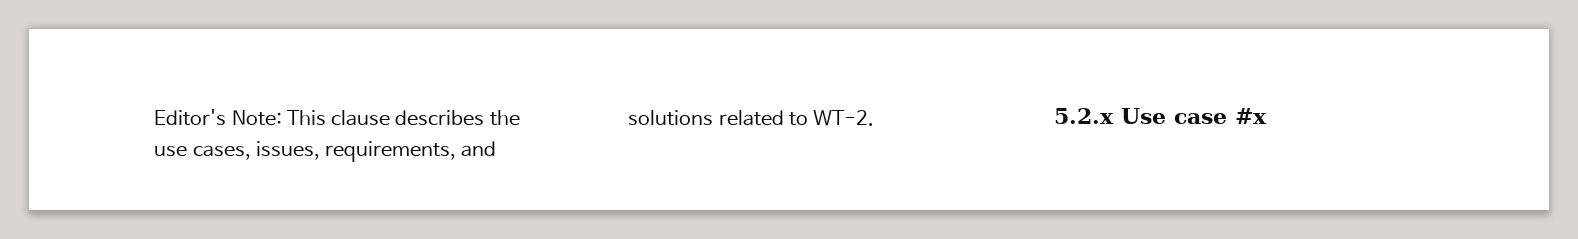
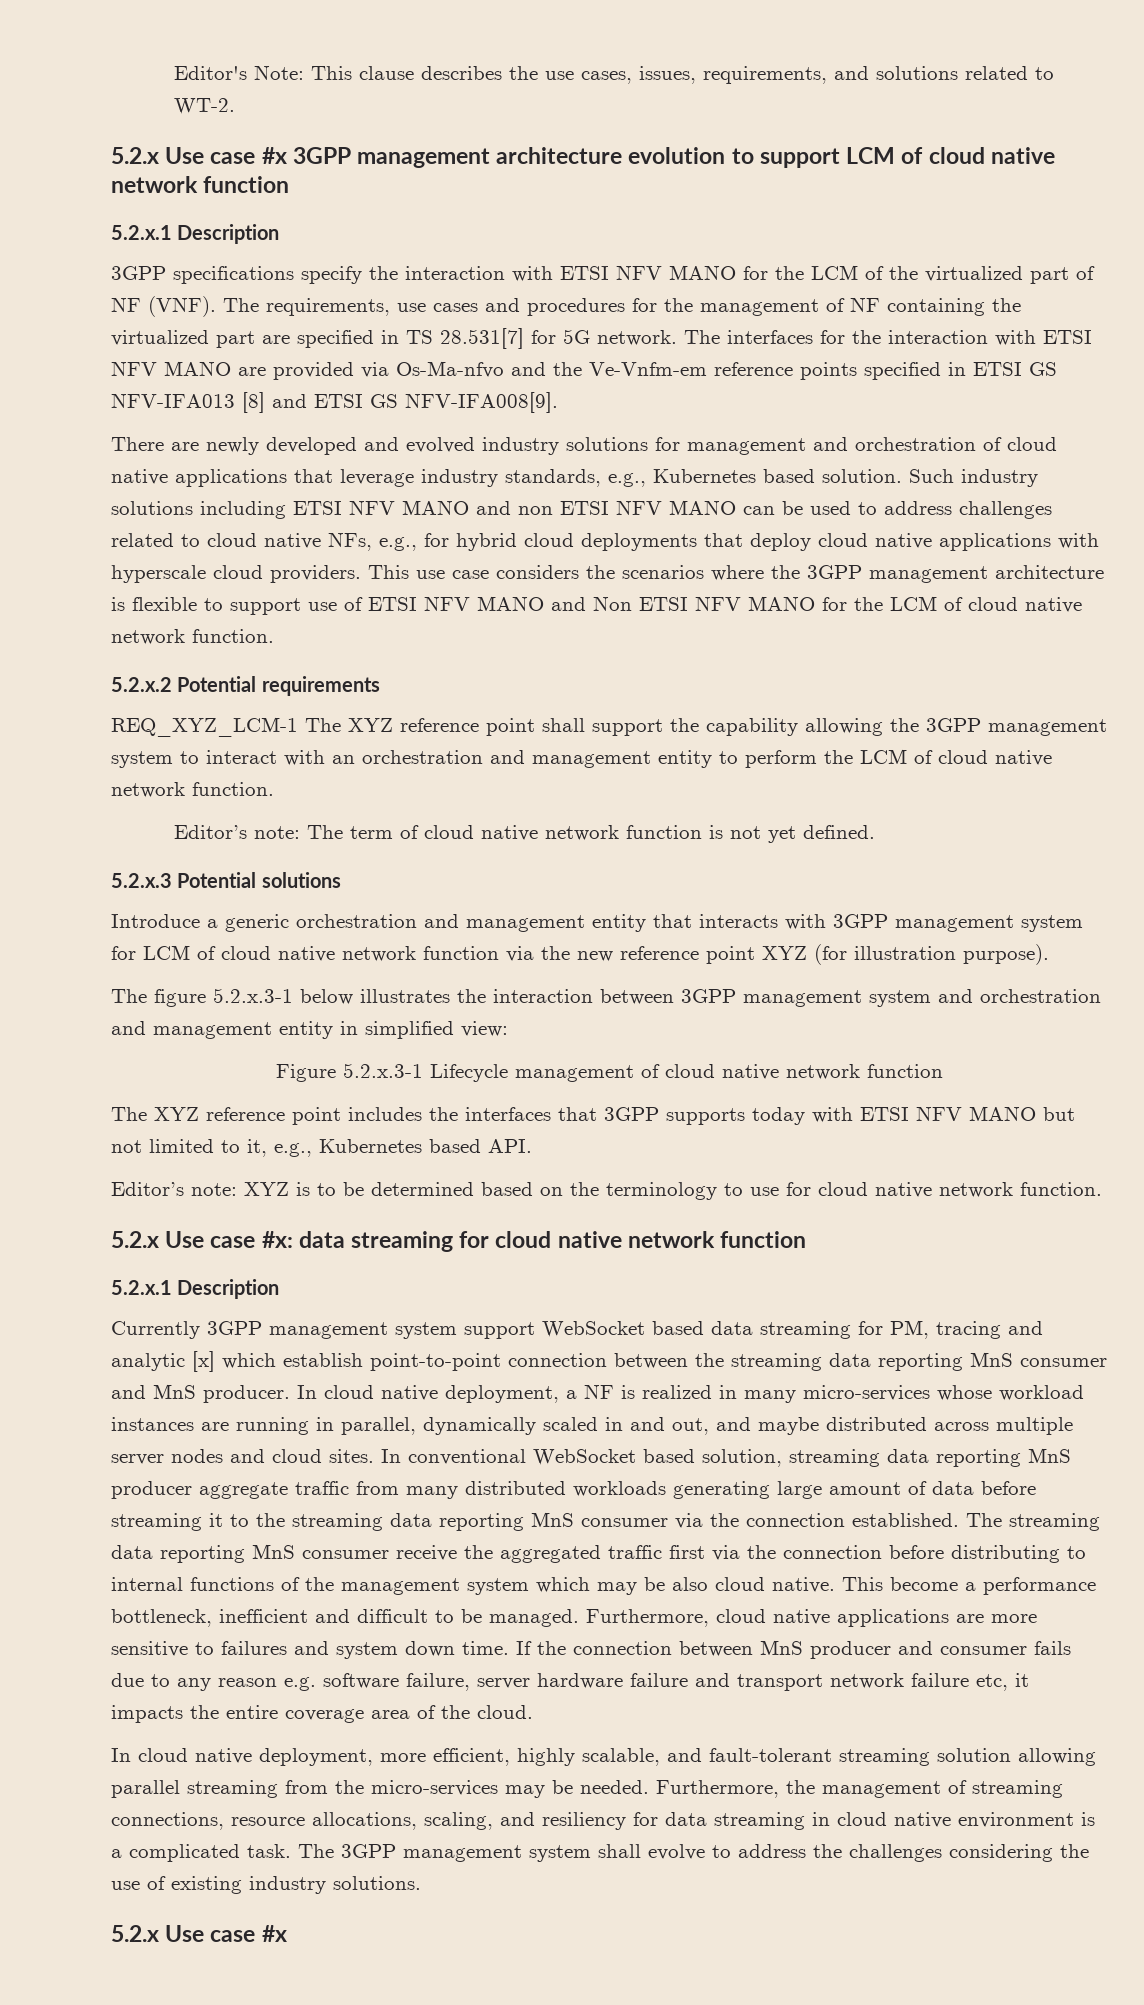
+ 5.2.x Use case #x 3GPP management architecture evolution to support LCM of cloud native network function
+ 5.2.x.1 Description
+ 3GPP specifications specify the interaction with ETSI NFV MANO for the LCM of the virtualized part of NF (VNF). The requirements, use cases and procedures for the management of NF containing the virtualized part are specified in TS 28.531[7] for 5G network. The interfaces for the interaction with ETSI NFV MANO are provided via Os-Ma-nfvo and the Ve-Vnfm-em reference points specified in ETSI GS NFV-IFA013 [8] and ETSI GS NFV-IFA008[9].
+ There are newly developed and evolved industry solutions for management and orchestration of cloud native applications that leverage industry standards, e.g., Kubernetes based solution. Such industry solutions including ETSI NFV MANO and non ETSI NFV MANO can be used to address challenges related to cloud native NFs, e.g., for hybrid cloud deployments that deploy cloud native applications with hyperscale cloud providers. This use case considers the scenarios where the 3GPP management architecture is flexible to support use of ETSI NFV MANO and Non ETSI NFV MANO for the LCM of cloud native network function.
+ 5.2.x.2 Potential requirements
+ REQ_XYZ_LCM-1 The XYZ reference point shall support the capability allowing the 3GPP management system to interact with an orchestration and management entity to perform the LCM of cloud native network function.
+ Editor’s note: The term of cloud native network function is not yet defined.
+ 5.2.x.3 Potential solutions
+ Introduce a generic orchestration and management entity that interacts with 3GPP management system for LCM of cloud native network function via the new reference point XYZ (for illustration purpose).
+ The figure 5.2.x.3-1 below illustrates the interaction between 3GPP management system and orchestration and management entity in simplified view:
+ Figure 5.2.x.3-1 Lifecycle management of cloud native network function
+ The XYZ reference point includes the interfaces that 3GPP supports today with ETSI NFV MANO but not limited to it, e.g., Kubernetes based API.
+ Editor’s note: XYZ is to be determined based on the terminology to use for cloud native network function.
+ 5.2.x Use case #x: data streaming for cloud native network function
+ 5.2.x.1 Description
+ Currently 3GPP management system support WebSocket based data streaming for PM, tracing and analytic [x] which establish point-to-point connection between the streaming data reporting MnS consumer and MnS producer. In cloud native deployment, a NF is realized in many micro-services whose workload instances are running in parallel, dynamically scaled in and out, and maybe distributed across multiple server nodes and cloud sites. In conventional WebSocket based solution, streaming data reporting MnS producer aggregate traffic from many distributed workloads generating large amount of data before streaming it to the streaming data reporting MnS consumer via the connection established. The streaming data reporting MnS consumer receive the aggregated traffic first via the connection before distributing to internal functions of the management system which may be also cloud native. This become a performance bottleneck, inefficient and difficult to be managed. Furthermore, cloud native applications are more sensitive to failures and system down time. If the connection between MnS producer and consumer fails due to any reason e.g. software failure, server hardware failure and transport network failure etc, it impacts the entire coverage area of the cloud.
+ In cloud native deployment, more efficient, highly scalable, and fault-tolerant streaming solution allowing parallel streaming from the micro-services may be needed. Furthermore, the management of streaming connections, resource allocations, scaling, and resiliency for data streaming in cloud native environment is a complicated task. The 3GPP management system shall evolve to address the challenges considering the use of existing industry solutions.

